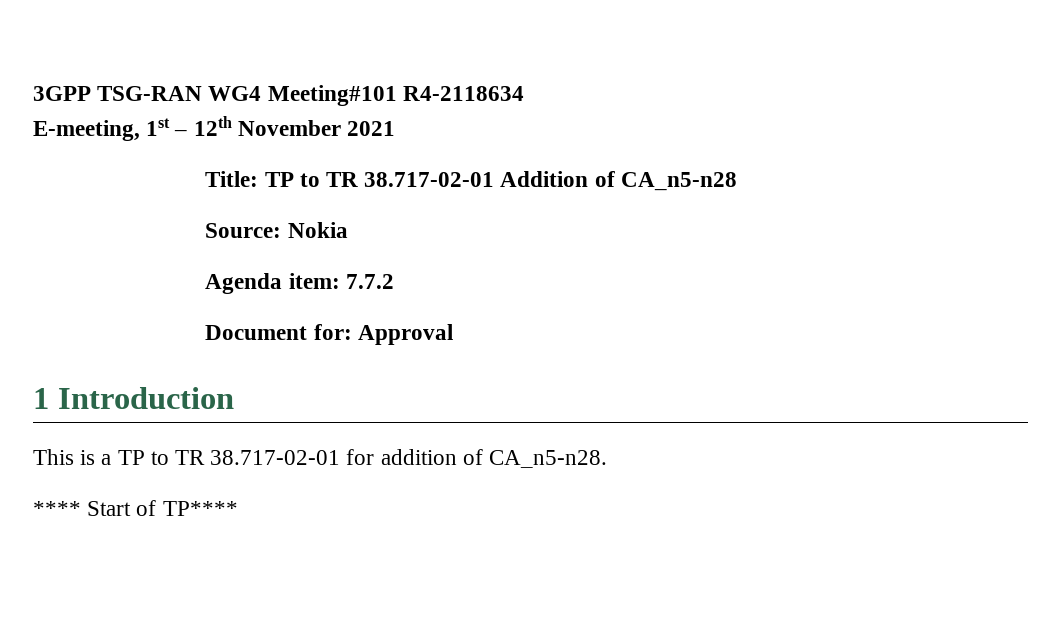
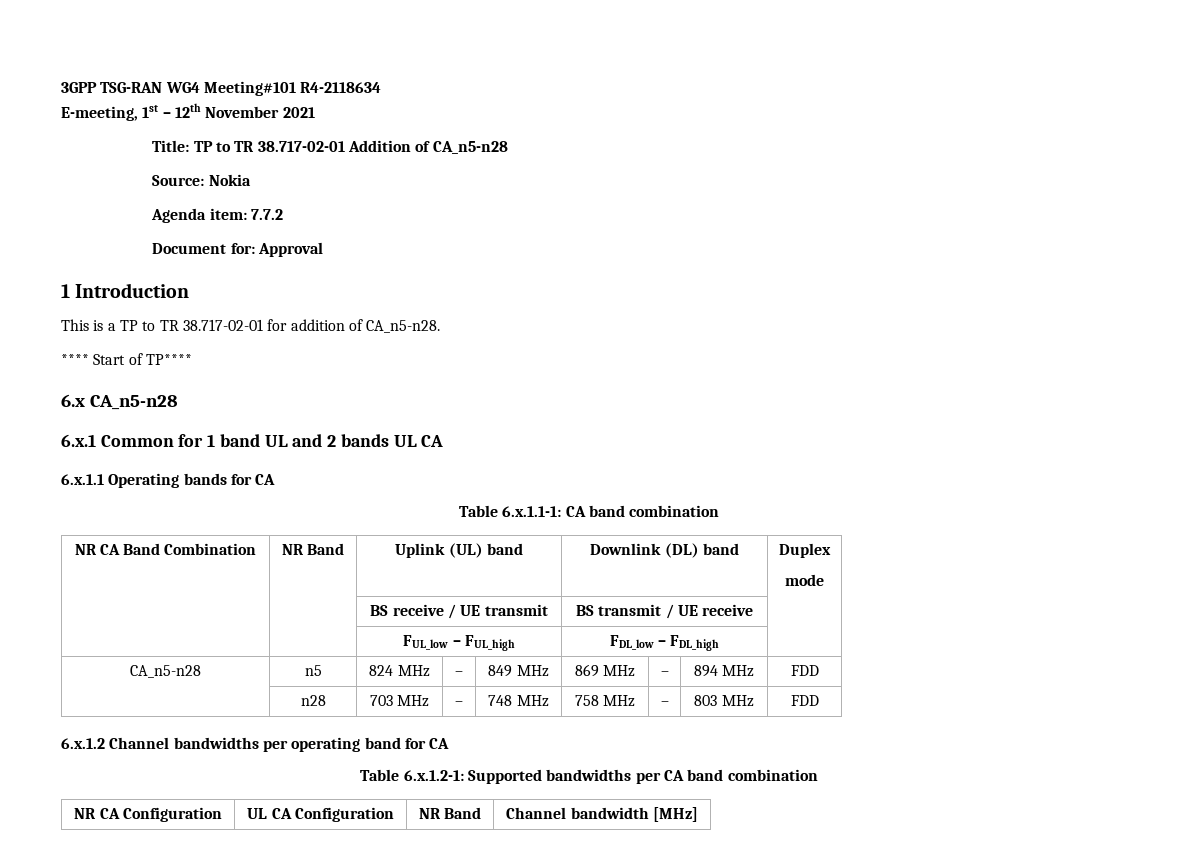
+ 6.x CA_n5-n28
+ 6.x.1 Common for 1 band UL and 2 bands UL CA
+ 6.x.1.1 Operating bands for CA
+ Table 6.x.1.1-1: CA band combination
+ NR CA Band Combination | NR Band | Uplink (UL) band | Downlink (DL) band | Duplex
+ mode
+ | | BS receive / UE transmit | BS transmit / UE receive |
+ | | FUL_low – FUL_high | FDL_low – FDL_high |
+ CA_n5-n28 | n5 | 824 MHz | – | 849 MHz | 869 MHz | – | 894 MHz | FDD
+ | n28 | 703 MHz | – | 748 MHz | 758 MHz | – | 803 MHz | FDD
+ 6.x.1.2 Channel bandwidths per operating band for CA
+ Table 6.x.1.2-1: Supported bandwidths per CA band combination
+ NR CA Configuration | UL CA Configuration | NR Band | Channel bandwidth [MHz]

